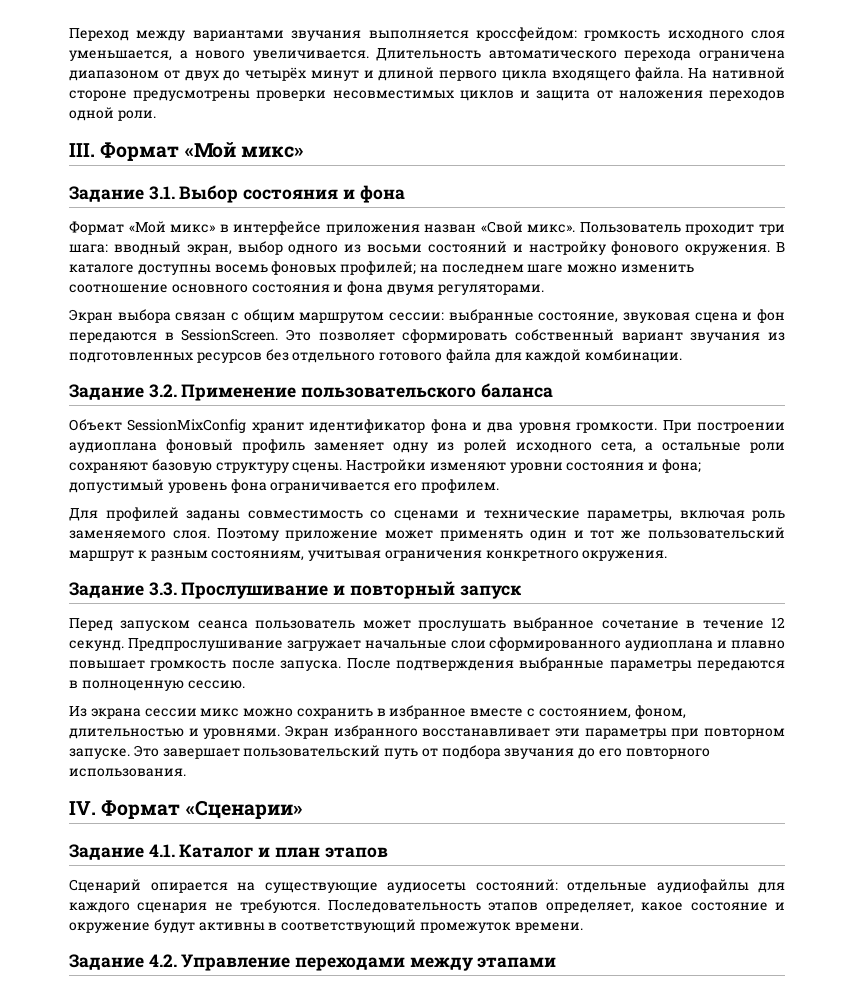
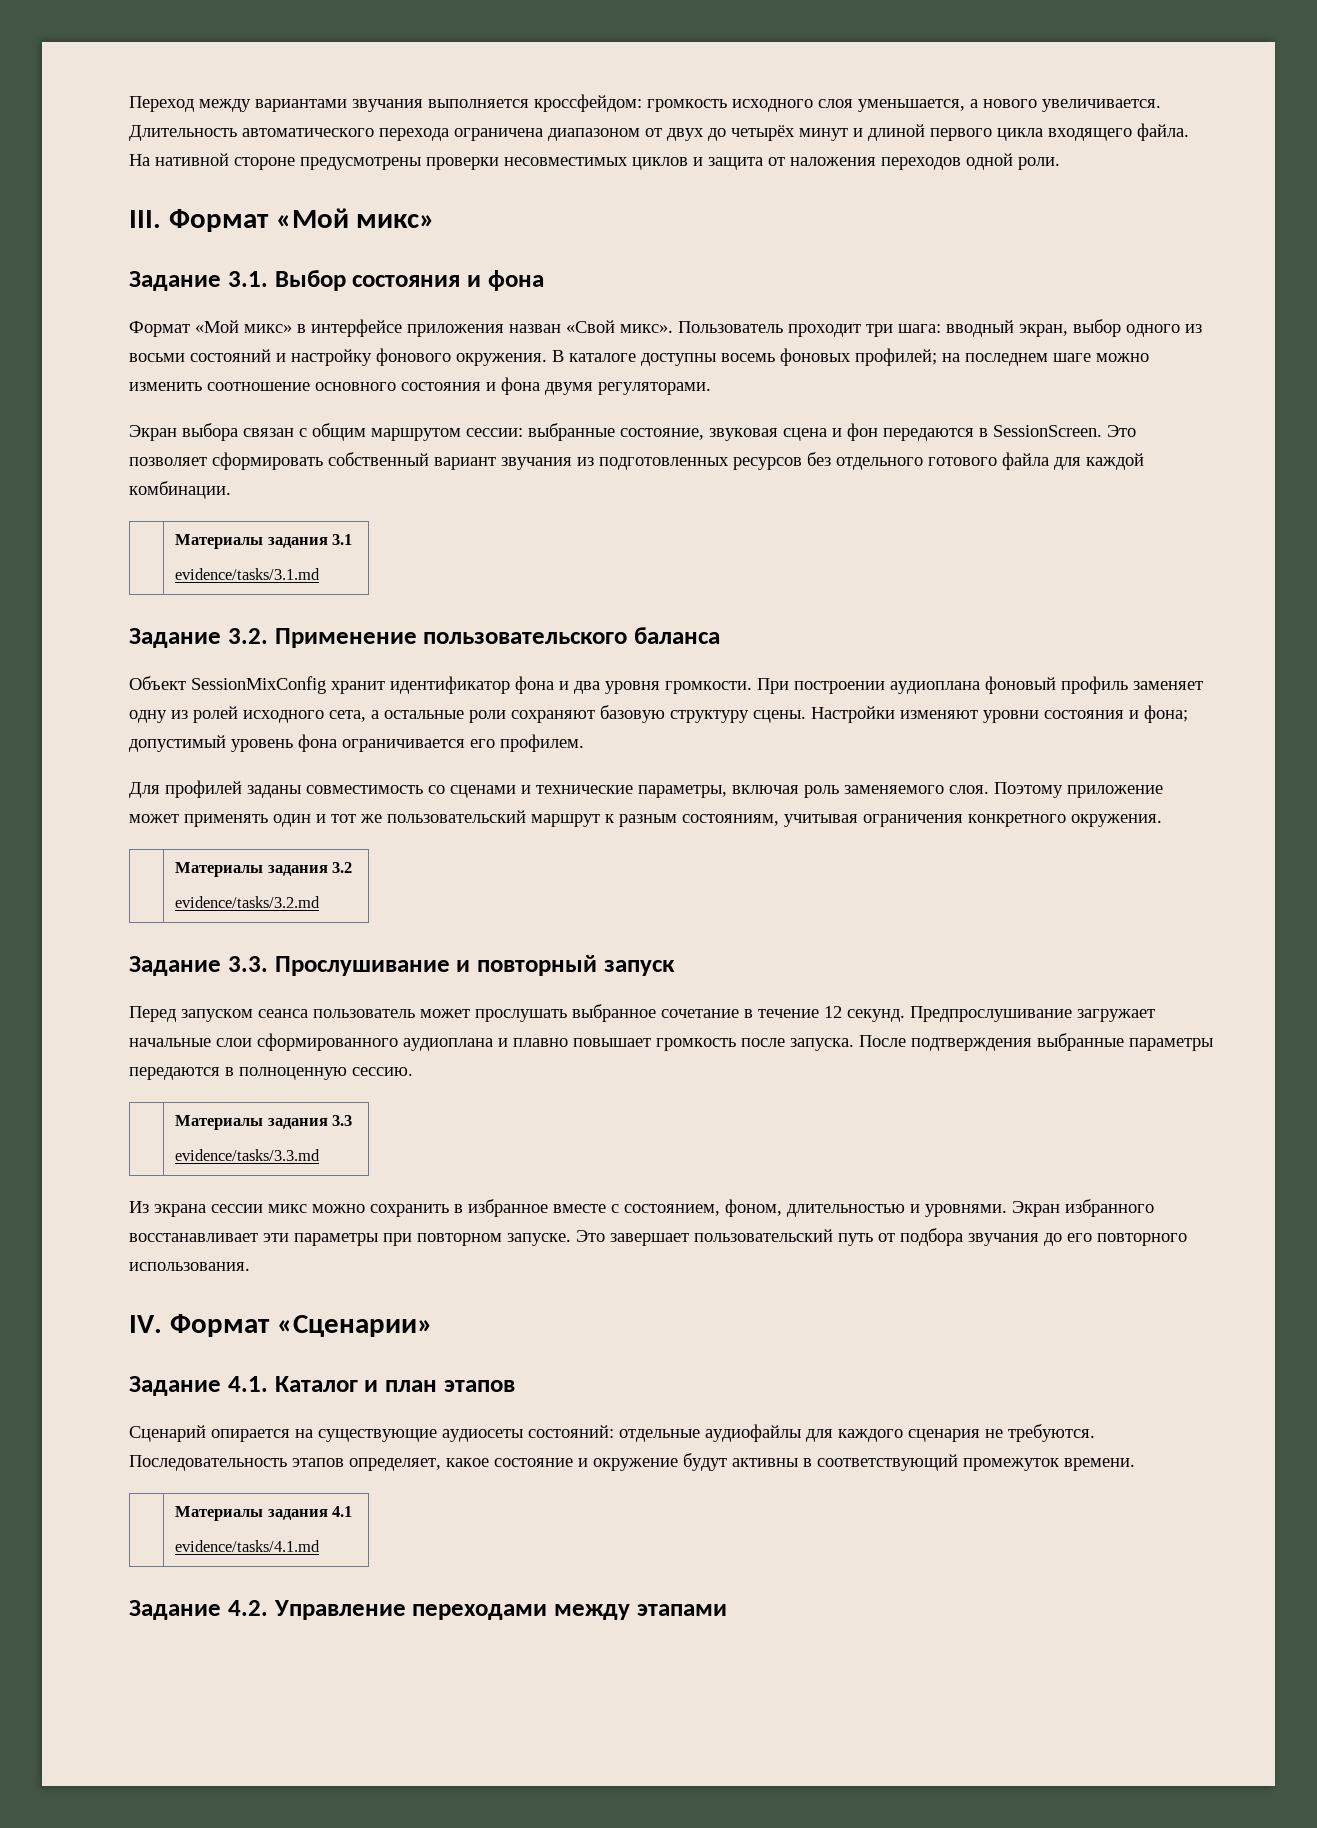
+ | Материалы задания 3.1
+ evidence/tasks/3.1.md
+ | Материалы задания 3.2
+ evidence/tasks/3.2.md
+ | Материалы задания 3.3
+ evidence/tasks/3.3.md
+ | Материалы задания 4.1
+ evidence/tasks/4.1.md

